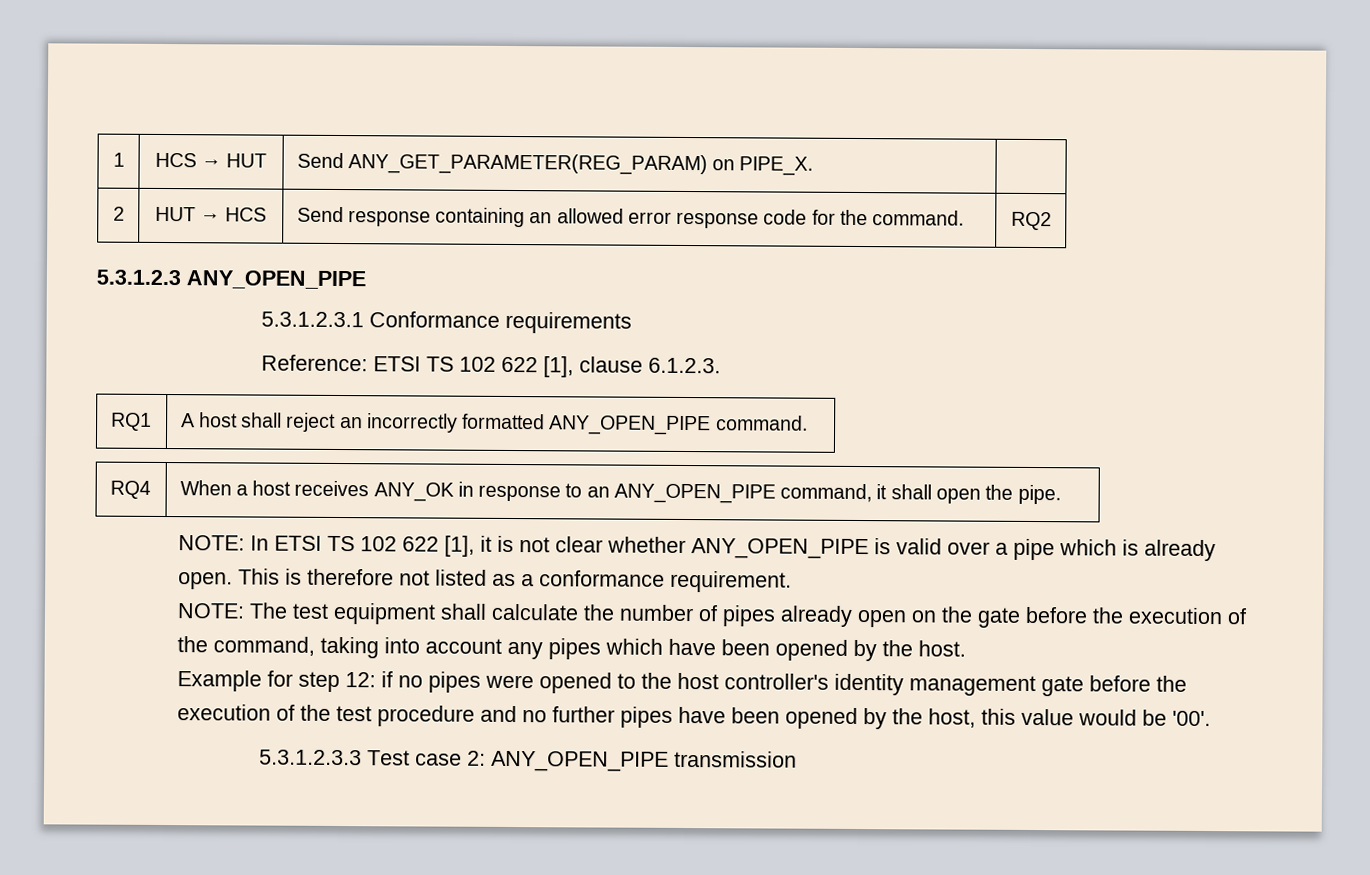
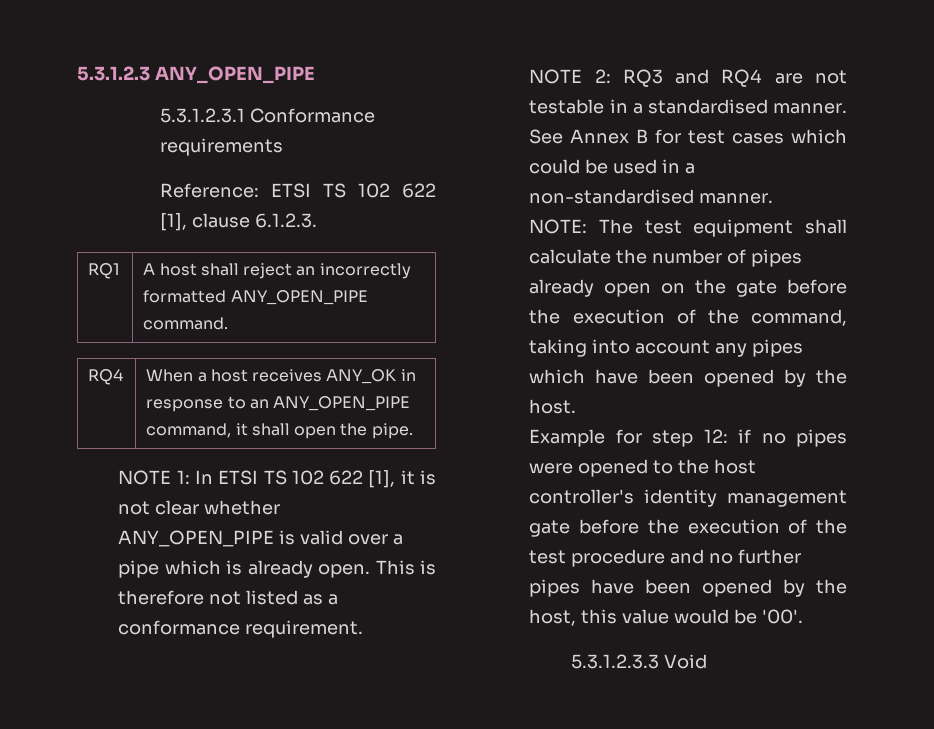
- 1 | HCS → HUT | Send ANY_GET_PARAMETER(REG_PARAM) on PIPE_X. |
- 2 | HUT → HCS | Send response containing an allowed error response code for the command. | RQ2
- NOTE: In ETSI TS 102 622 [1], it is not clear whether ANY_OPEN_PIPE is valid over a pipe which is already open.
+ NOTE 1: In ETSI TS 102 622 [1], it is not clear whether ANY_OPEN_PIPE is valid over a pipe which is already open.
+ NOTE 2: RQ3 and RQ4 are not testable in a standardised manner. See Annex B for test cases which could be used in a non-standardised manner.
- 5.3.1.2.3.3 Test case 2: ANY_OPEN_PIPE transmission
+ 5.3.1.2.3.3 Void

